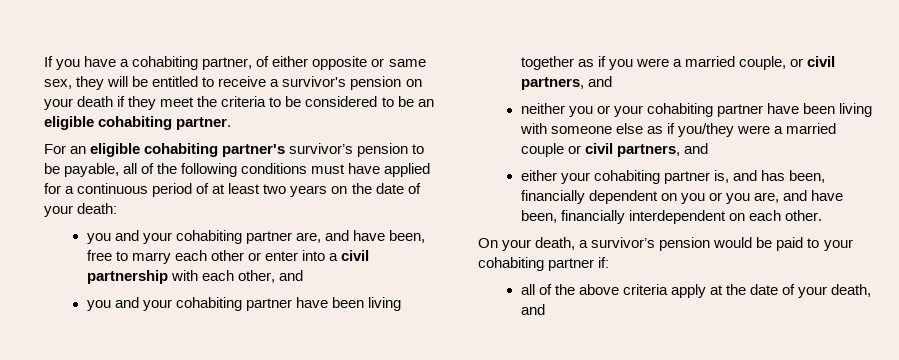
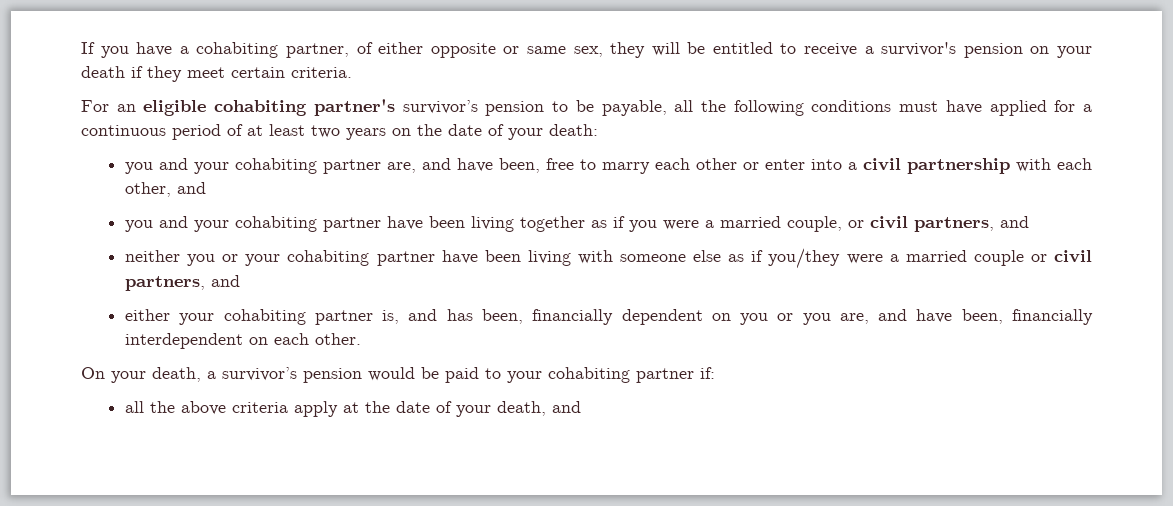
- If you have a cohabiting partner, of either opposite or same sex, they will be entitled to receive a survivor's pension on your death if they meet the criteria to be considered to be an eligible cohabiting partner.
+ If you have a cohabiting partner, of either opposite or same sex, they will be entitled to receive a survivor's pension on your death if they meet certain criteria.
- For an eligible cohabiting partner's survivor’s pension to be payable, all of the following conditions must have applied for a continuous period of at least two years on the date of your death:
+ For an eligible cohabiting partner's survivor’s pension to be payable, all the following conditions must have applied for a continuous period of at least two years on the date of your death:
- all of the above criteria apply at the date of your death, and
+ all the above criteria apply at the date of your death, and

